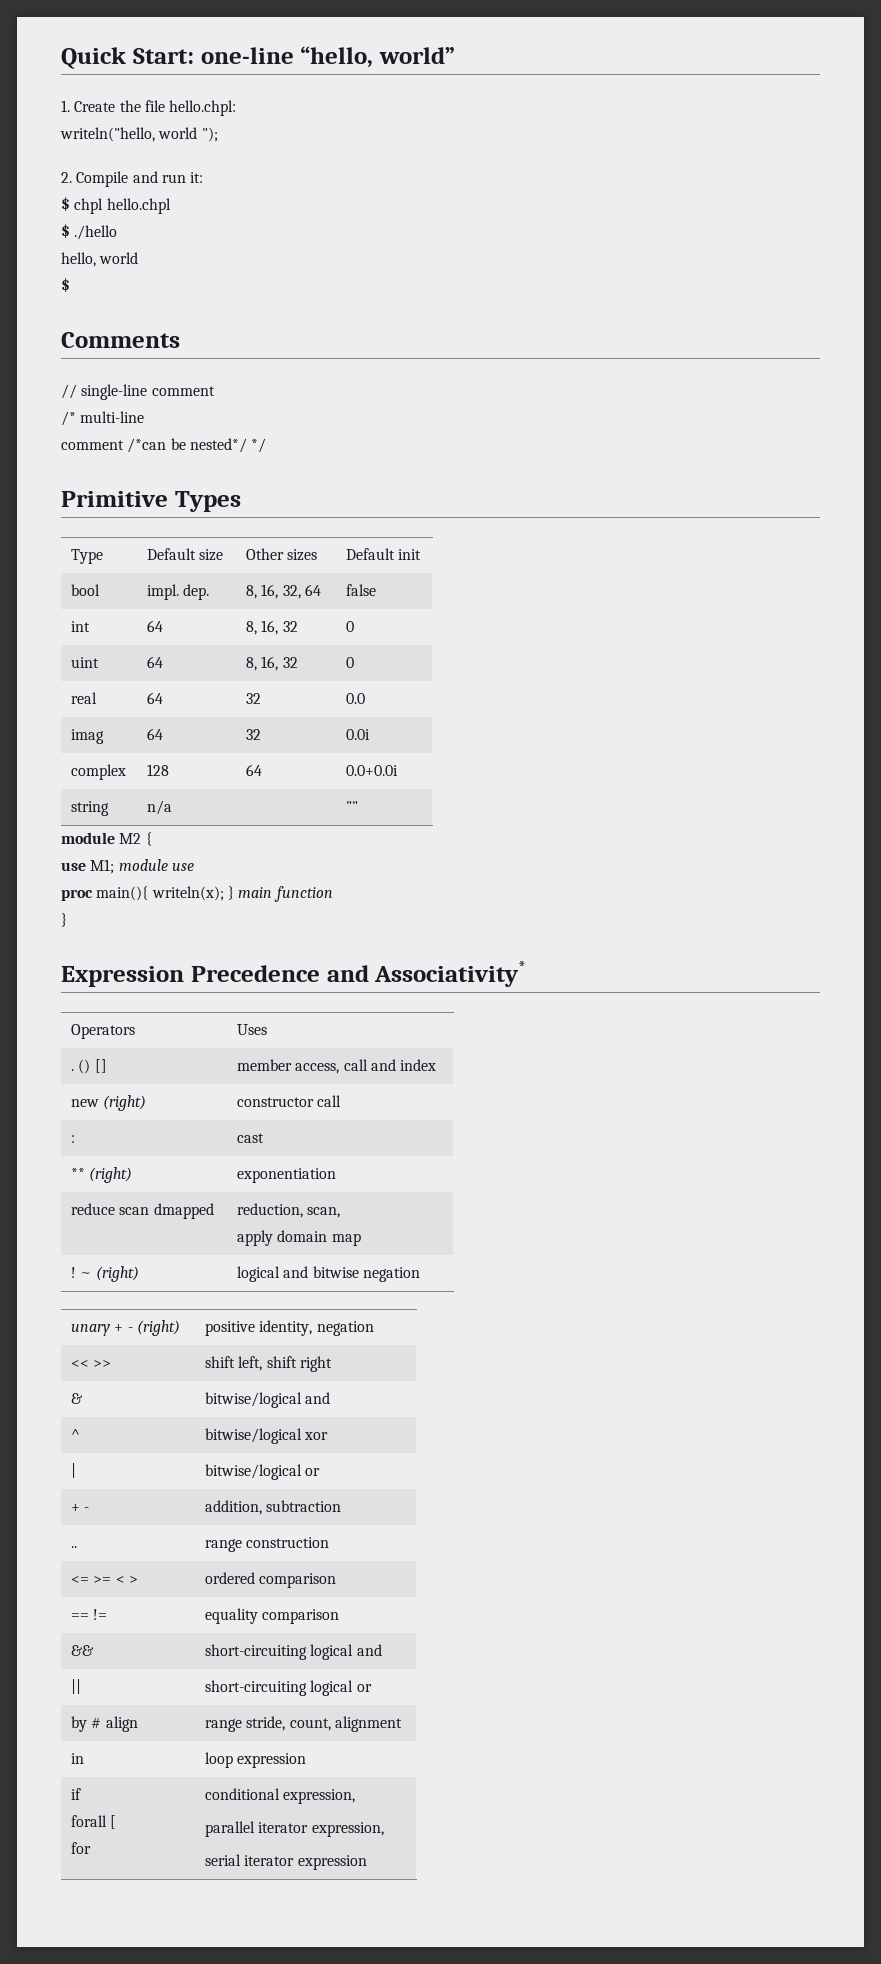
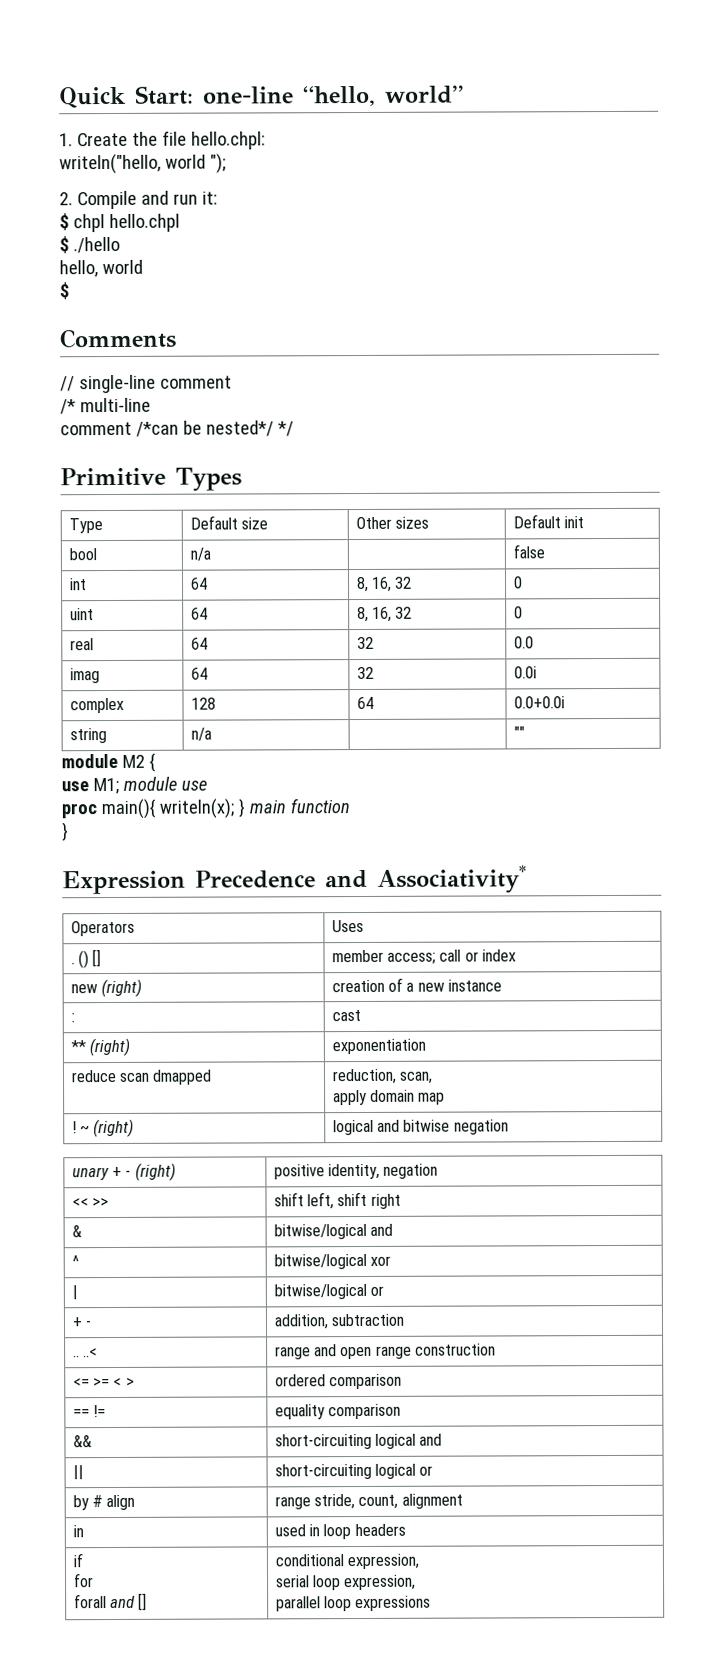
- bool | impl. dep. | 8, 16, 32, 64 | false
+ bool | n/a | | false
- . () [] | member access, call and index
+ . () [] | member access; call or index
- new (right) | constructor call
+ new (right) | creation of a new instance
- .. | range construction
+ .. ..< | range and open range construction
- in | loop expression
+ in | used in loop headers
  if
- forall [
- for | conditional expression,
- parallel iterator expression,
- serial iterator expression
+ for
+ forall and [] | conditional expression,
+ serial loop expression,
+ parallel loop expressions

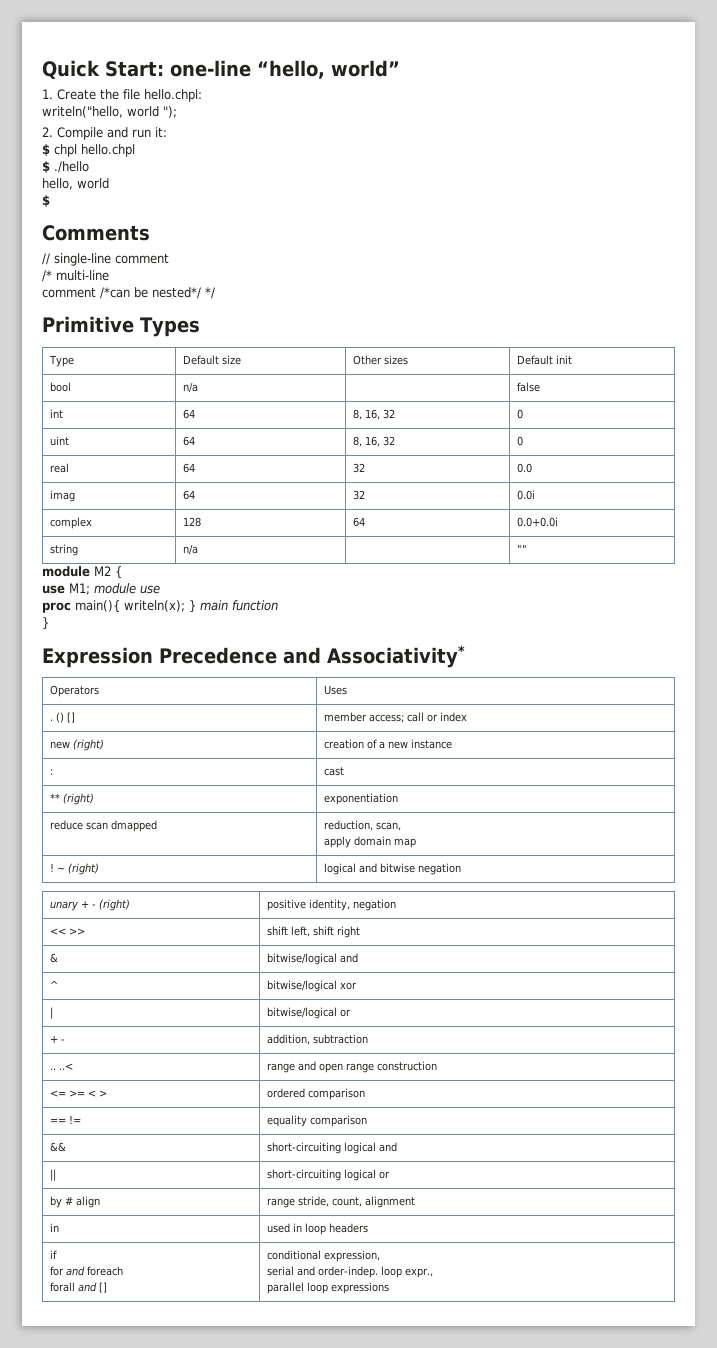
  if
- for
+ for and foreach
  forall and [] | conditional expression,
- serial loop expression,
+ serial and order-indep. loop expr.,

